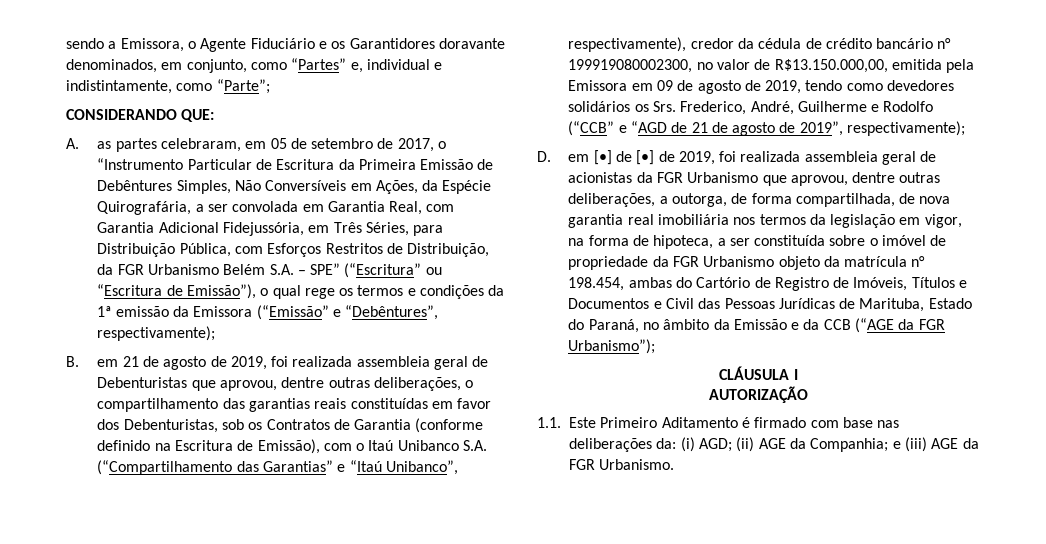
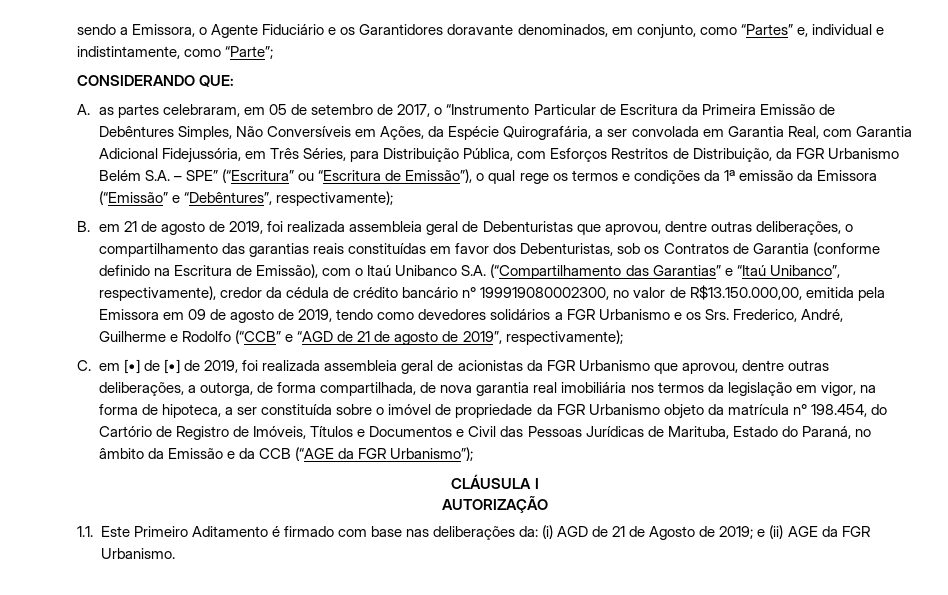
- B. em 21 de agosto de 2019, foi realizada assembleia geral de Debenturistas que aprovou, dentre outras deliberações, o compartilhamento das garantias reais constituídas em favor dos Debenturistas, sob os Contratos de Garantia (conforme definido na Escritura de Emissão), com o Itaú Unibanco S.A. (“Compartilhamento das Garantias” e “Itaú Unibanco”, respectivamente), credor da cédula de crédito bancário n° 199919080002300, no valor de R$13.150.000,00, emitida pela Emissora em 09 de agosto de 2019, tendo como devedores solidários os Srs. Frederico, André, Guilherme e Rodolfo (“CCB” e “AGD de 21 de agosto de 2019”, respectivamente);
+ B. em 21 de agosto de 2019, foi realizada assembleia geral de Debenturistas que aprovou, dentre outras deliberações, o compartilhamento das garantias reais constituídas em favor dos Debenturistas, sob os Contratos de Garantia (conforme definido na Escritura de Emissão), com o Itaú Unibanco S.A. (“Compartilhamento das Garantias” e “Itaú Unibanco”, respectivamente), credor da cédula de crédito bancário n° 199919080002300, no valor de R$13.150.000,00, emitida pela Emissora em 09 de agosto de 2019, tendo como devedores solidários a FGR Urbanismo e os Srs. Frederico, André, Guilherme e Rodolfo (“CCB” e “AGD de 21 de agosto de 2019”, respectivamente);
- D. em [•] de [•] de 2019, foi realizada assembleia geral de acionistas da FGR Urbanismo que aprovou, dentre outras deliberações, a outorga, de forma compartilhada, de nova garantia real imobiliária nos termos da legislação em vigor, na forma de hipoteca, a ser constituída sobre o imóvel de propriedade da FGR Urbanismo objeto da matrícula n° 198.454, ambas do Cartório de Registro de Imóveis, Títulos e Documentos e Civil das Pessoas Jurídicas de Marituba, Estado do Paraná, no âmbito da Emissão e da CCB (“AGE da FGR Urbanismo”);
+ C. em [•] de [•] de 2019, foi realizada assembleia geral de acionistas da FGR Urbanismo que aprovou, dentre outras deliberações, a outorga, de forma compartilhada, de nova garantia real imobiliária nos termos da legislação em vigor, na forma de hipoteca, a ser constituída sobre o imóvel de propriedade da FGR Urbanismo objeto da matrícula n° 198.454, do Cartório de Registro de Imóveis, Títulos e Documentos e Civil das Pessoas Jurídicas de Marituba, Estado do Paraná, no âmbito da Emissão e da CCB (“AGE da FGR Urbanismo”);
- 1.1. Este Primeiro Aditamento é firmado com base nas deliberações da: (i) AGD; (ii) AGE da Companhia; e (iii) AGE da FGR Urbanismo.
+ 1.1. Este Primeiro Aditamento é firmado com base nas deliberações da: (i) AGD de 21 de Agosto de 2019; e (ii) AGE da FGR Urbanismo.

